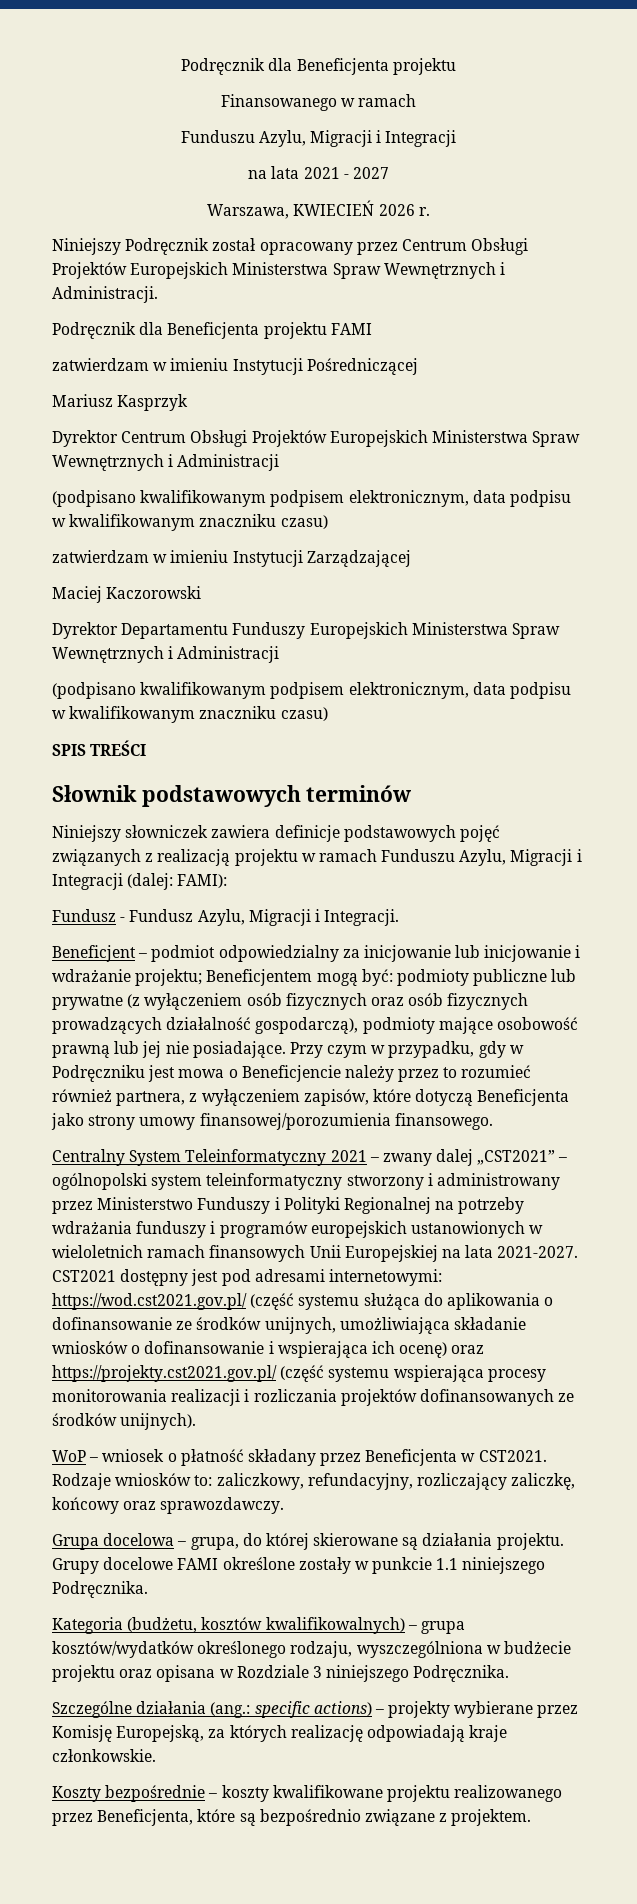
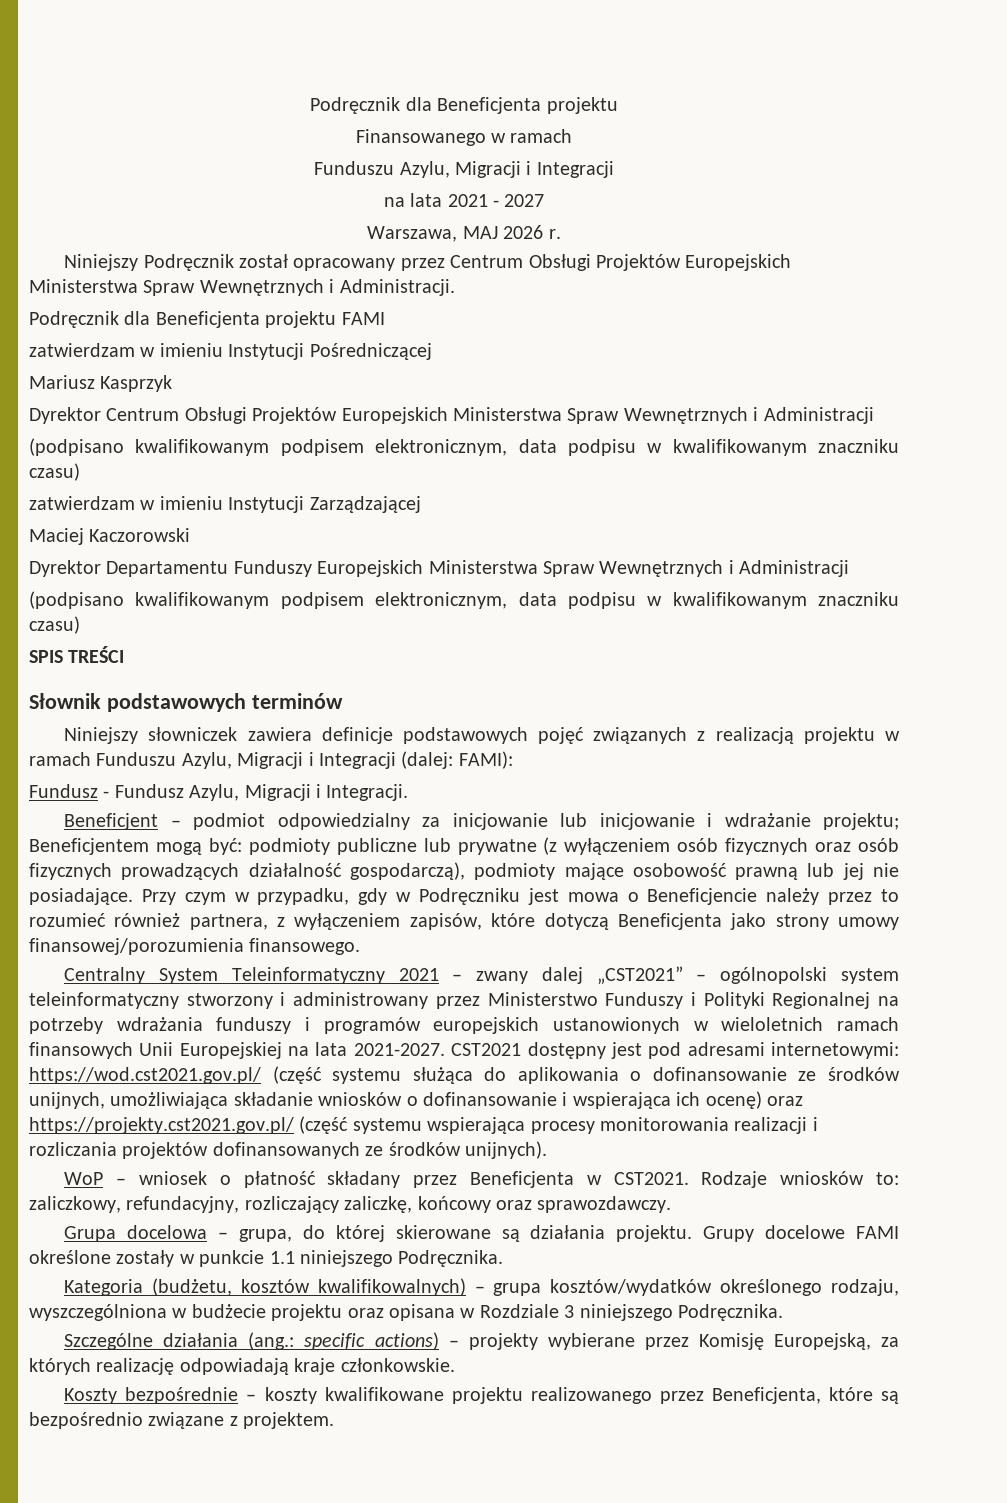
- Warszawa, KWIECIEŃ 2026 r.
+ Warszawa, MAJ 2026 r.

